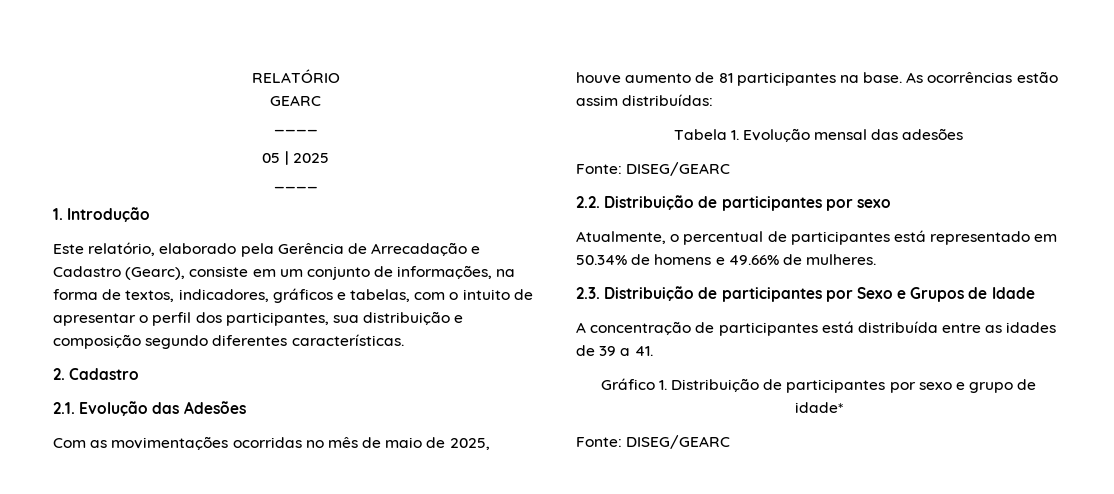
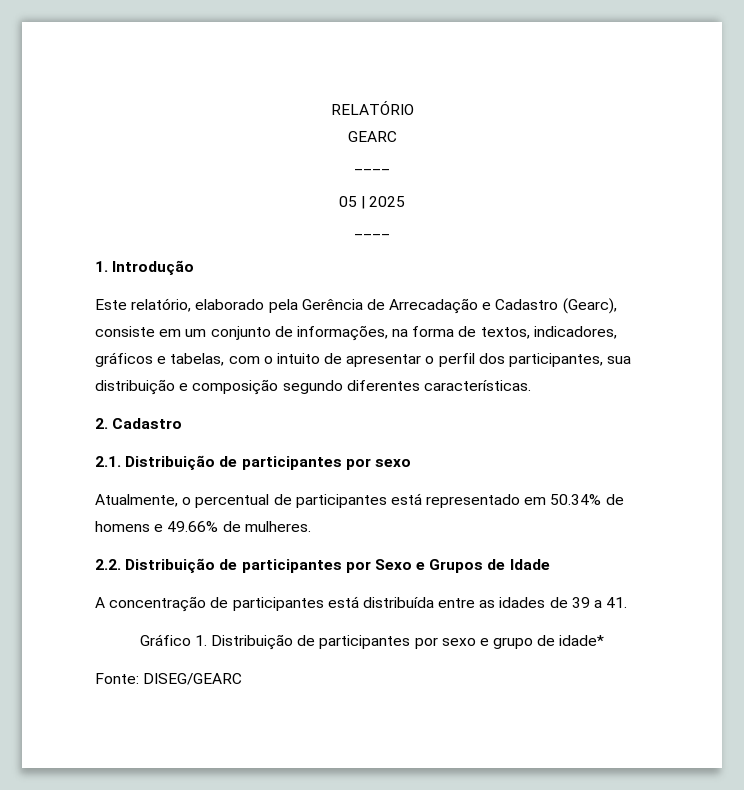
- 2.1. Evolução das Adesões
- Com as movimentações ocorridas no mês de maio de 2025, houve aumento de 81 participantes na base. As ocorrências estão assim distribuídas:
- Tabela 1. Evolução mensal das adesões
- Fonte: DISEG/GEARC
- 2.2. Distribuição de participantes por sexo
+ 2.1. Distribuição de participantes por sexo
- 2.3. Distribuição de participantes por Sexo e Grupos de Idade
+ 2.2. Distribuição de participantes por Sexo e Grupos de Idade

